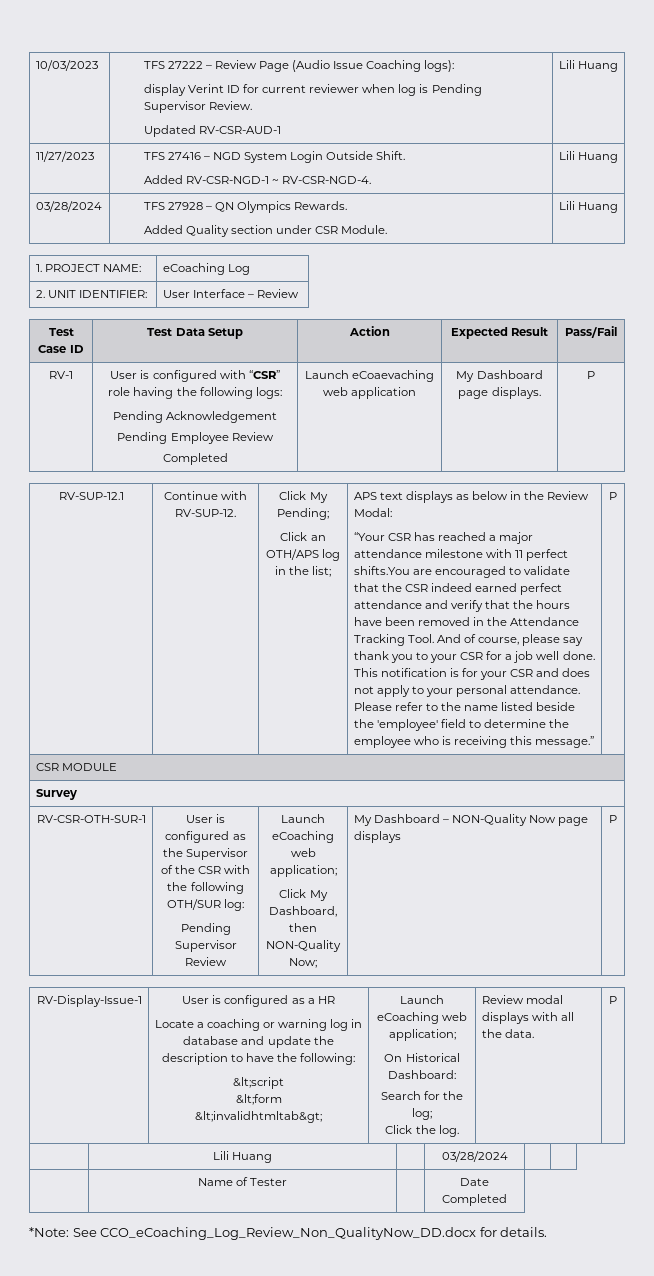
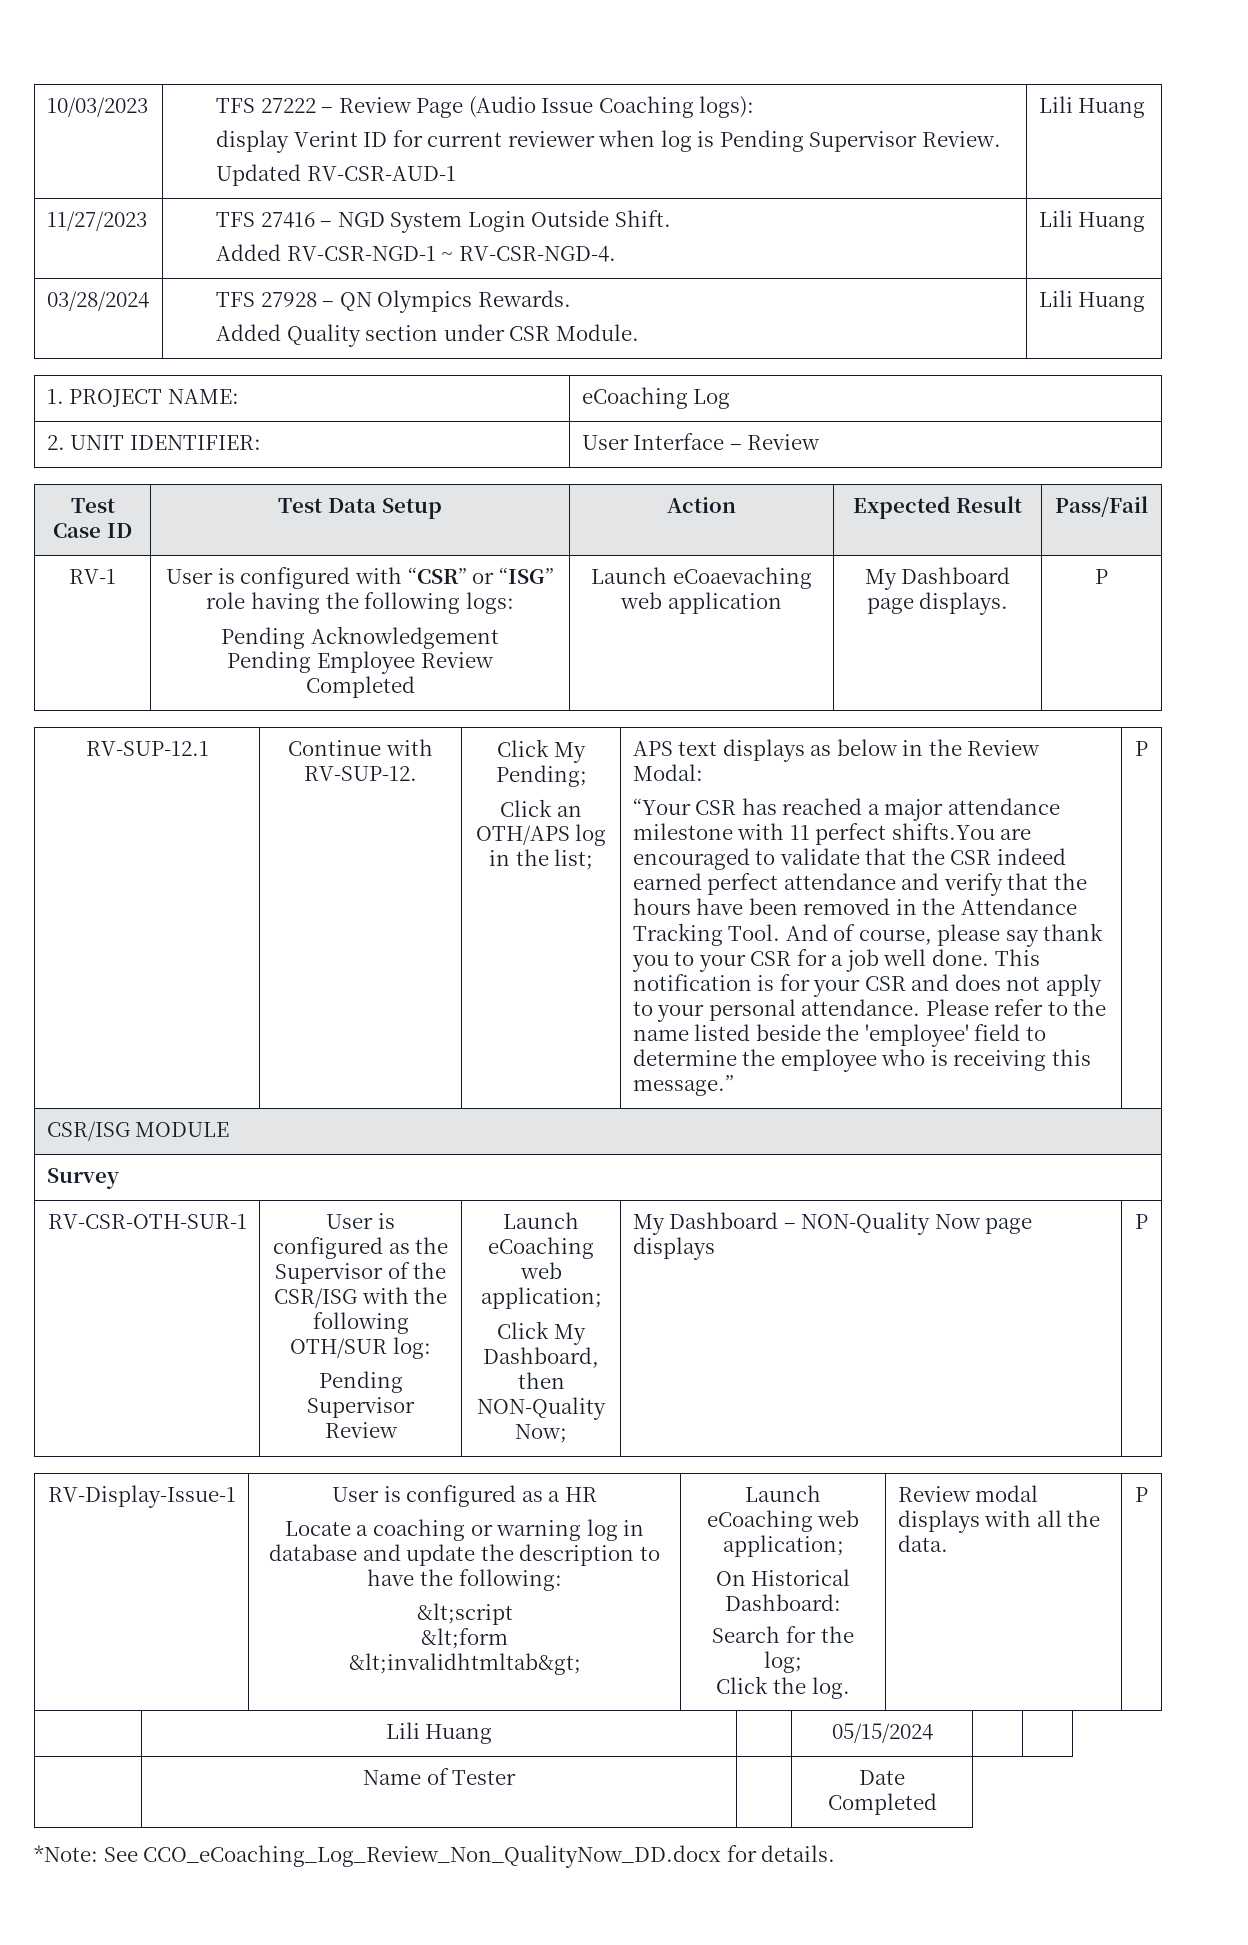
- RV-1 | User is configured with “CSR” role having the following logs:
+ RV-1 | User is configured with “CSR” or “ISG” role having the following logs:
- CSR MODULE
+ CSR/ISG MODULE
- RV-CSR-OTH-SUR-1 | User is configured as the Supervisor of the CSR with the following OTH/SUR log:
+ RV-CSR-OTH-SUR-1 | User is configured as the Supervisor of the CSR/ISG with the following OTH/SUR log:
- | Lili Huang | | 03/28/2024 | |
+ | Lili Huang | | 05/15/2024 | |

